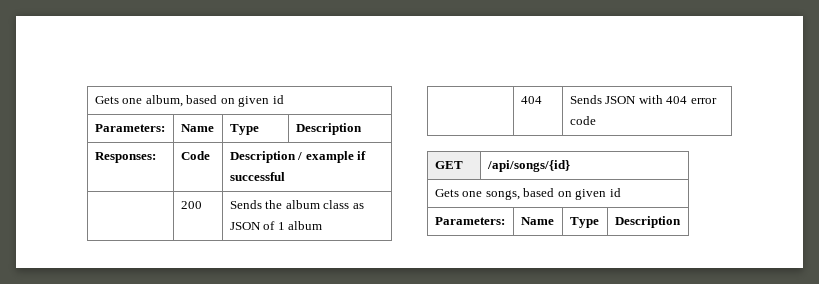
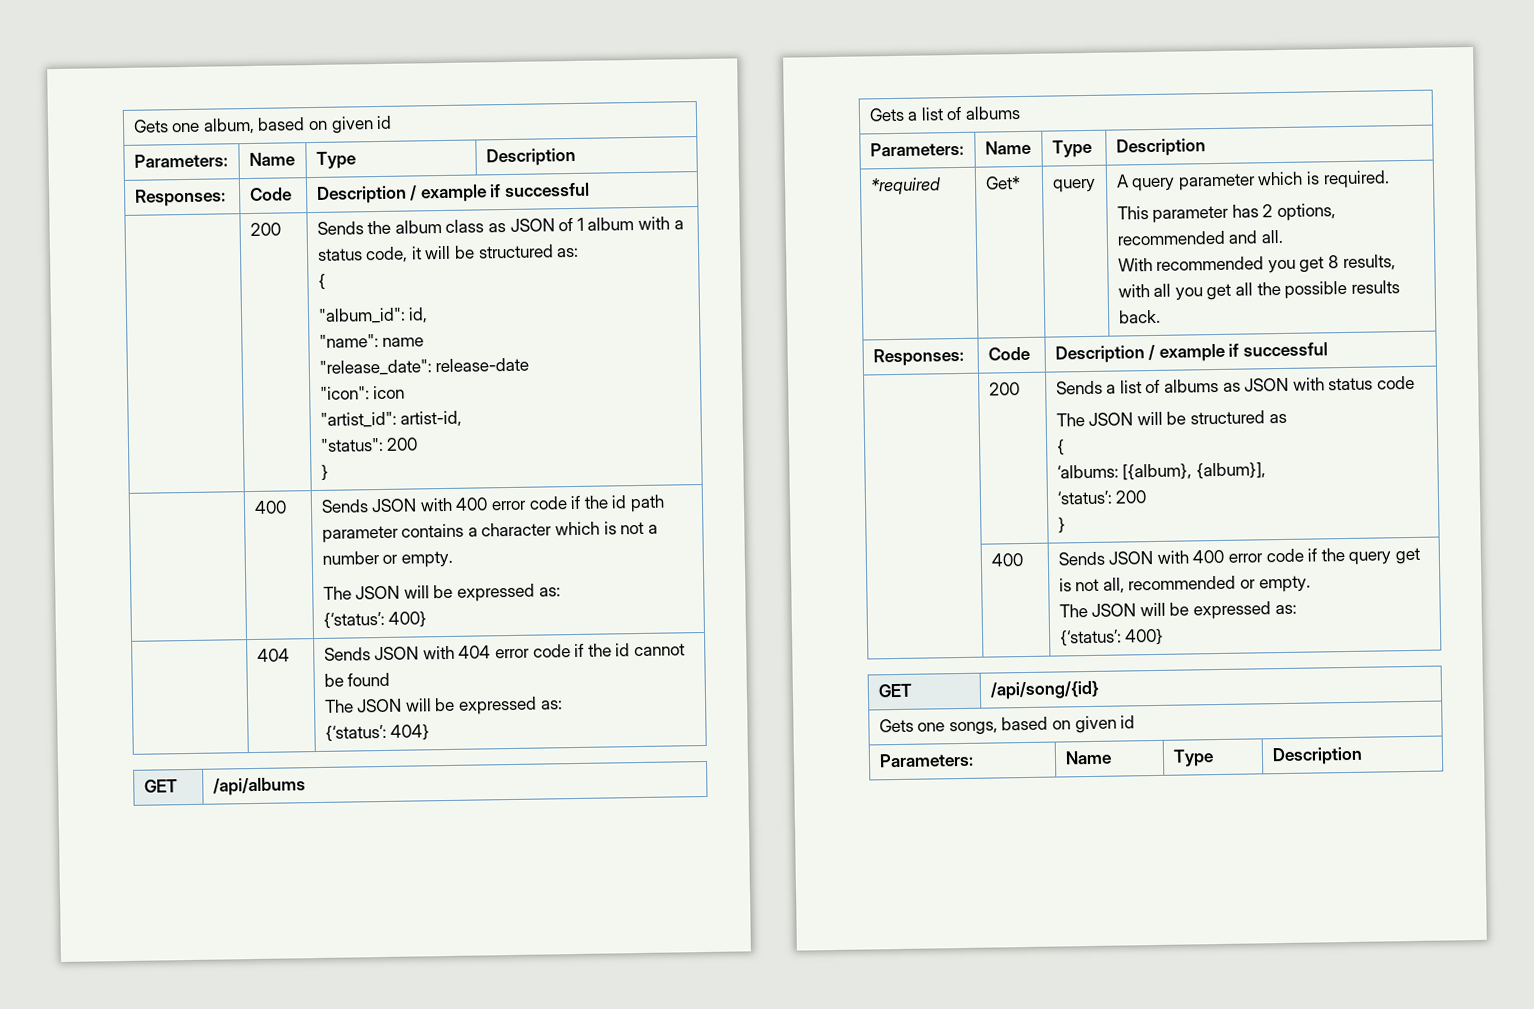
- | 200 | Sends the album class as JSON of 1 album
+ | 200 | Sends the album class as JSON of 1 album with a status code, it will be structured as:
+ {
+ "album_id": id,
+ "name": name
+ "release_date": release-date
+ "icon": icon
+ "artist_id": artist-id,
+ "status": 200
+ }
+ | 400 | Sends JSON with 400 error code if the id path parameter contains a character which is not a number or empty.
+ The JSON will be expressed as:
+ {‘status’: 400}
- | 404 | Sends JSON with 404 error code
- GET | /api/songs/{id}
+ | 404 | Sends JSON with 404 error code if the id cannot be found
+ The JSON will be expressed as:
+ {‘status’: 404}
+ GET | /api/albums
+ Gets a list of albums
+ Parameters: | Name | Type | Description
+ *required | Get* | query | A query parameter which is required.
+ This parameter has 2 options, recommended and all.
+ With recommended you get 8 results, with all you get all the possible results back.
+ Responses: | Code | Description / example if successful
+ | 200 | Sends a list of albums as JSON with status code
+ The JSON will be structured as
+ {
+ ‘albums: [{album}, {album}],
+ ‘status’: 200
+ }
+ | 400 | Sends JSON with 400 error code if the query get is not all, recommended or empty.
+ The JSON will be expressed as:
+ {‘status’: 400}
+ GET | /api/song/{id}

